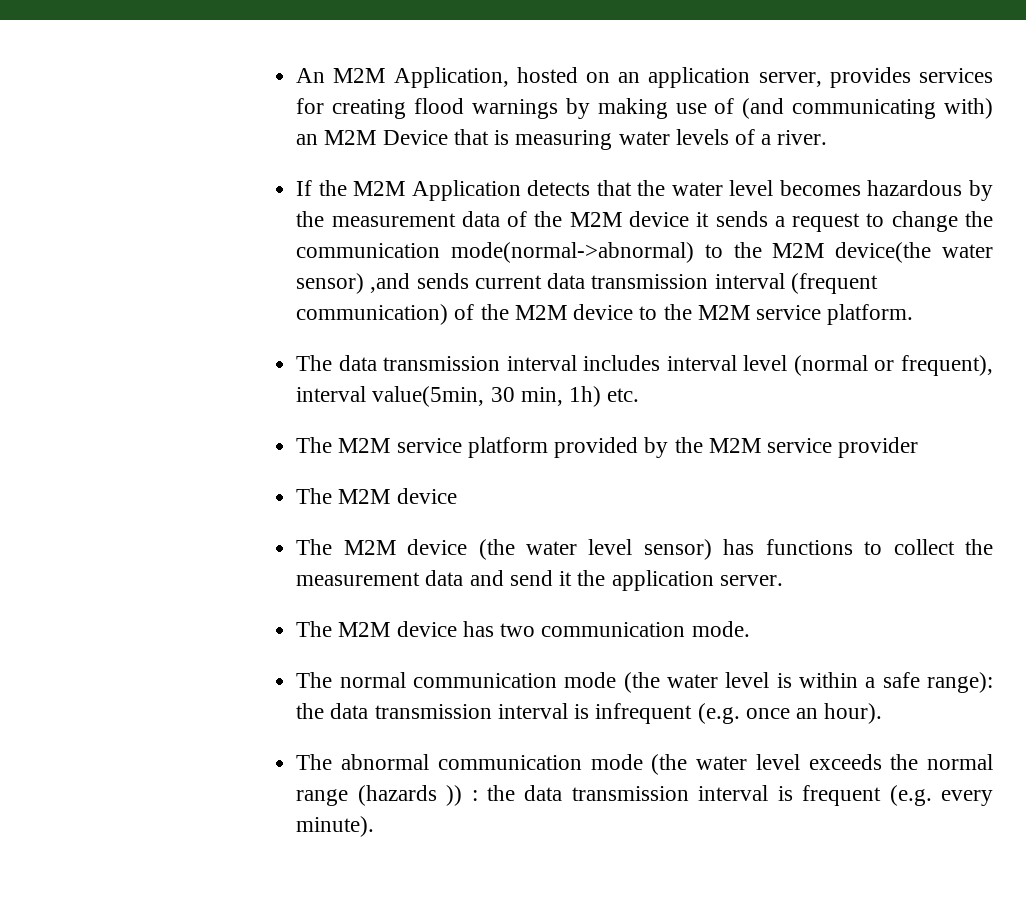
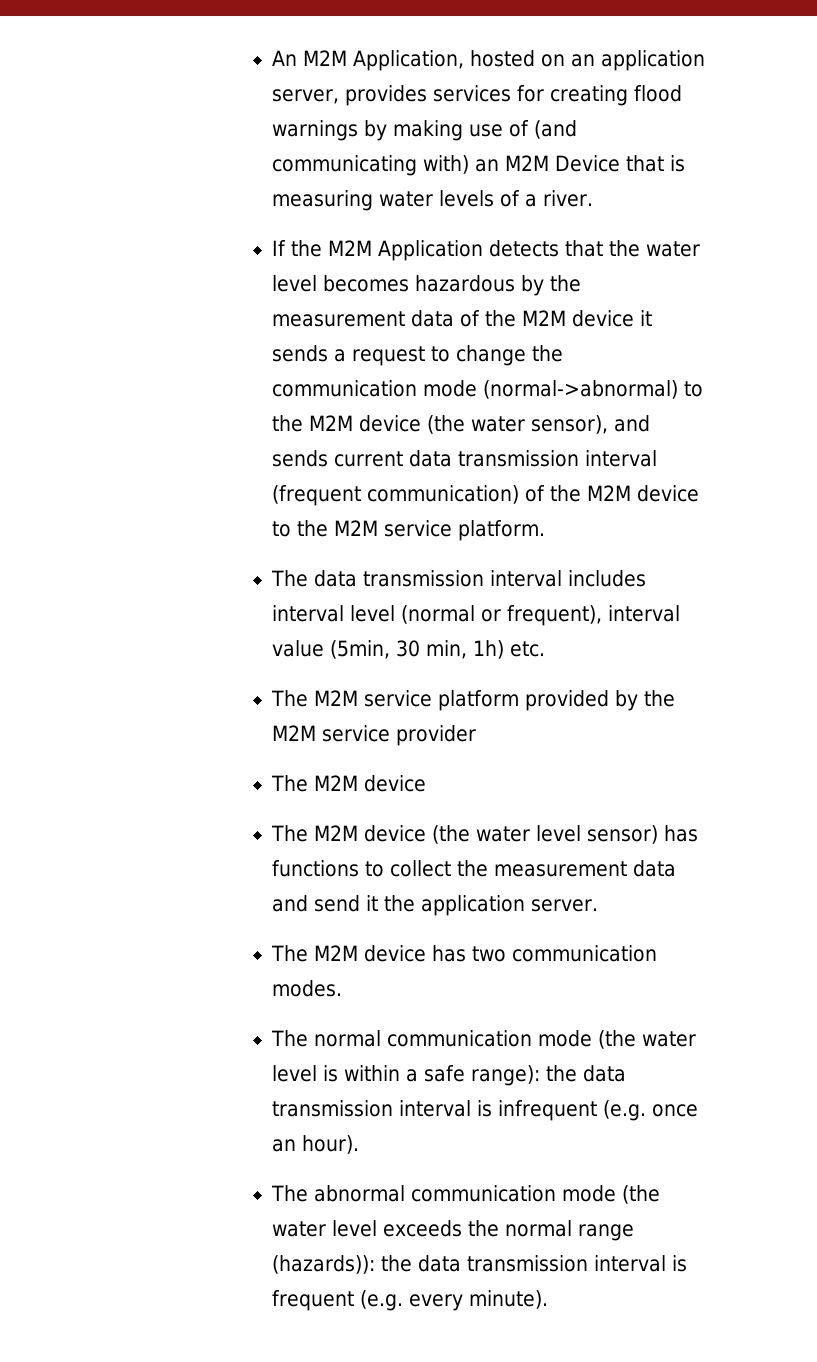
- If the M2M Application detects that the water level becomes hazardous by the measurement data of the M2M device it sends a request to change the communication mode(normal->abnormal) to the M2M device(the water sensor) ,and sends current data transmission interval (frequent communication) of the M2M device to the M2M service platform.
+ If the M2M Application detects that the water level becomes hazardous by the measurement data of the M2M device it sends a request to change the communication mode (normal->abnormal) to the M2M device (the water sensor), and sends current data transmission interval (frequent communication) of the M2M device to the M2M service platform.
- The data transmission interval includes interval level (normal or frequent), interval value(5min, 30 min, 1h) etc.
+ The data transmission interval includes interval level (normal or frequent), interval value (5min, 30 min, 1h) etc.
- The M2M device has two communication mode.
+ The M2M device has two communication modes.
- The abnormal communication mode (the water level exceeds the normal range (hazards )) : the data transmission interval is frequent (e.g. every minute).
+ The abnormal communication mode (the water level exceeds the normal range (hazards)): the data transmission interval is frequent (e.g. every minute).

